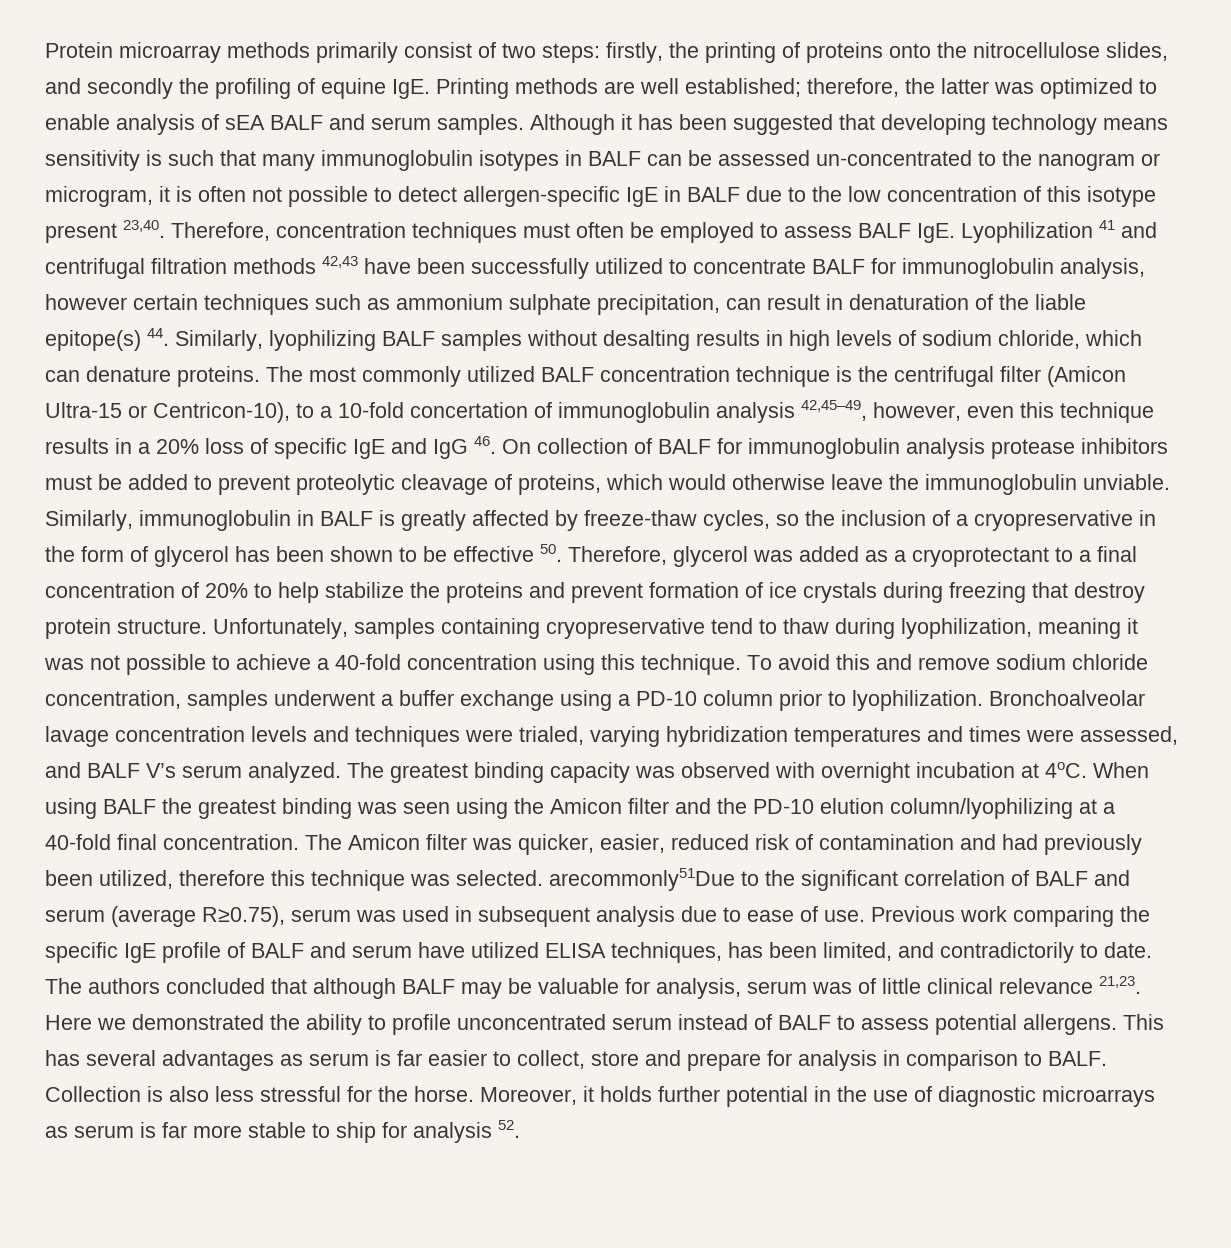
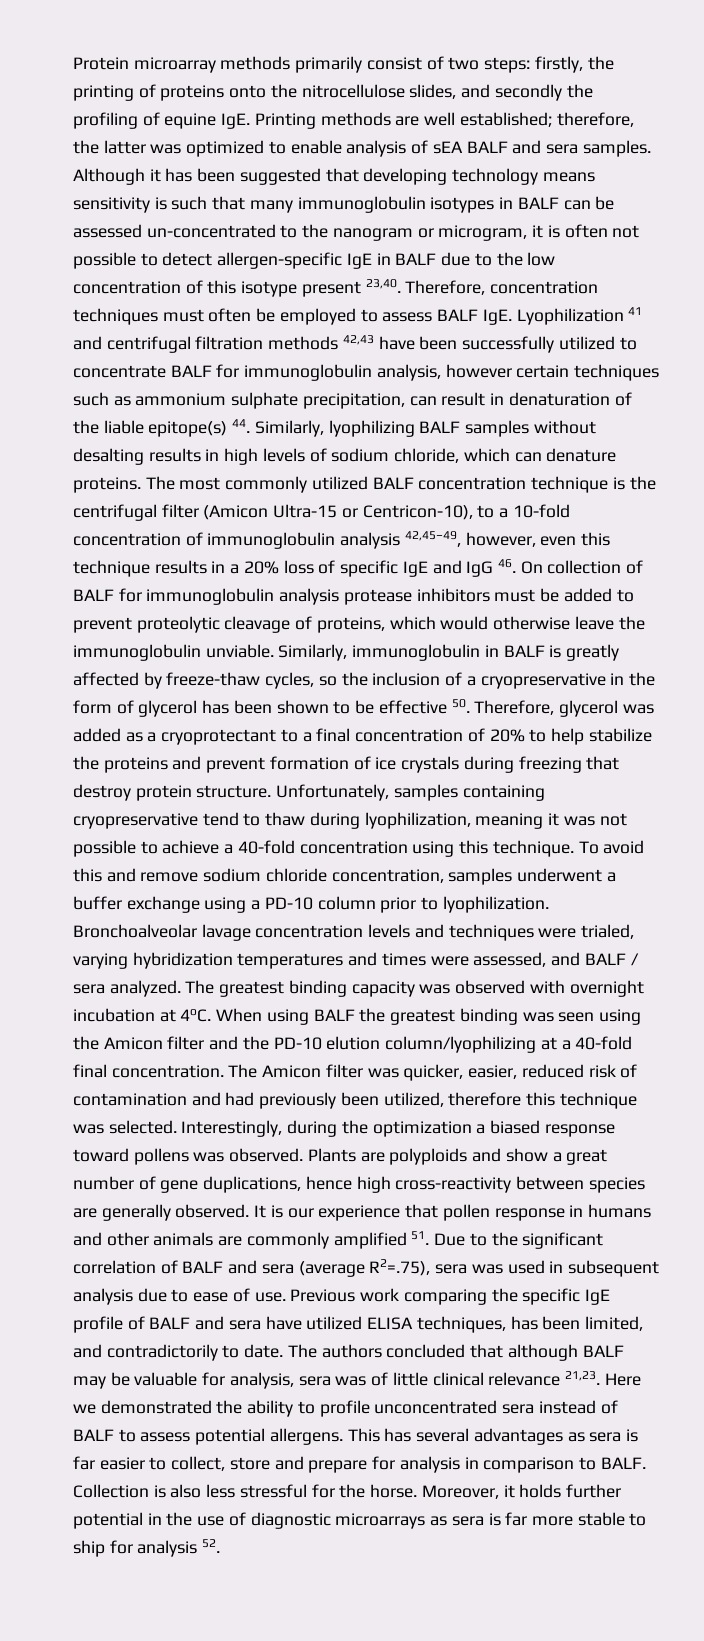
- Protein microarray methods primarily consist of two steps: firstly, the printing of proteins onto the nitrocellulose slides, and secondly the profiling of equine IgE. Printing methods are well established; therefore, the latter was optimized to enable analysis of sEA BALF and serum samples.
+ Protein microarray methods primarily consist of two steps: firstly, the printing of proteins onto the nitrocellulose slides, and secondly the profiling of equine IgE. Printing methods are well established; therefore, the latter was optimized to enable analysis of sEA BALF and sera samples.
- The most commonly utilized BALF concentration technique is the centrifugal filter (Amicon Ultra-15 or Centricon-10), to a 10-fold concertation of immunoglobulin analysis 42,45–49, however, even this technique results in a 20% loss of specific IgE and IgG 46. On collection of BALF for immunoglobulin analysis protease inhibitors must be added to prevent proteolytic cleavage of proteins, which would otherwise leave the immunoglobulin unviable.
+ The most commonly utilized BALF concentration technique is the centrifugal filter (Amicon Ultra-15 or Centricon-10), to a 10-fold concentration of immunoglobulin analysis 42,45–49, however, even this technique results in a 20% loss of specific IgE and IgG 46. On collection of BALF for immunoglobulin analysis protease inhibitors must be added to prevent proteolytic cleavage of proteins, which would otherwise leave the immunoglobulin unviable.
- Bronchoalveolar lavage concentration levels and techniques were trialed, varying hybridization temperatures and times were assessed, and BALF V’s serum analyzed.
+ Bronchoalveolar lavage concentration levels and techniques were trialed, varying hybridization temperatures and times were assessed, and BALF / sera analyzed.
- The Amicon filter was quicker, easier, reduced risk of contamination and had previously been utilized, therefore this technique was selected. arecommonly51Due to the significant correlation of BALF and serum (average R≥0.75), serum was used in subsequent analysis due to ease of use.
+ The Amicon filter was quicker, easier, reduced risk of contamination and had previously been utilized, therefore this technique was selected. Interestingly, during the optimization a biased response toward pollens was observed. Plants are polyploids and show a great number of gene duplications, hence high cross-reactivity between species are generally observed. It is our experience that pollen response in humans and other animals are commonly amplified 51. Due to the significant correlation of BALF and sera (average R2=.75), sera was used in subsequent analysis due to ease of use.
- Previous work comparing the specific IgE profile of BALF and serum have utilized ELISA techniques, has been limited, and contradictorily to date.
+ Previous work comparing the specific IgE profile of BALF and sera have utilized ELISA techniques, has been limited, and contradictorily to date.
- The authors concluded that although BALF may be valuable for analysis, serum was of little clinical relevance 21,23.
+ The authors concluded that although BALF may be valuable for analysis, sera was of little clinical relevance 21,23.
- Here we demonstrated the ability to profile unconcentrated serum instead of BALF to assess potential allergens.
+ Here we demonstrated the ability to profile unconcentrated sera instead of BALF to assess potential allergens.
- This has several advantages as serum is far easier to collect, store and prepare for analysis in comparison to BALF.
+ This has several advantages as sera is far easier to collect, store and prepare for analysis in comparison to BALF.
- Moreover, it holds further potential in the use of diagnostic microarrays as serum is far more stable to ship for analysis 52.
+ Moreover, it holds further potential in the use of diagnostic microarrays as sera is far more stable to ship for analysis 52.

